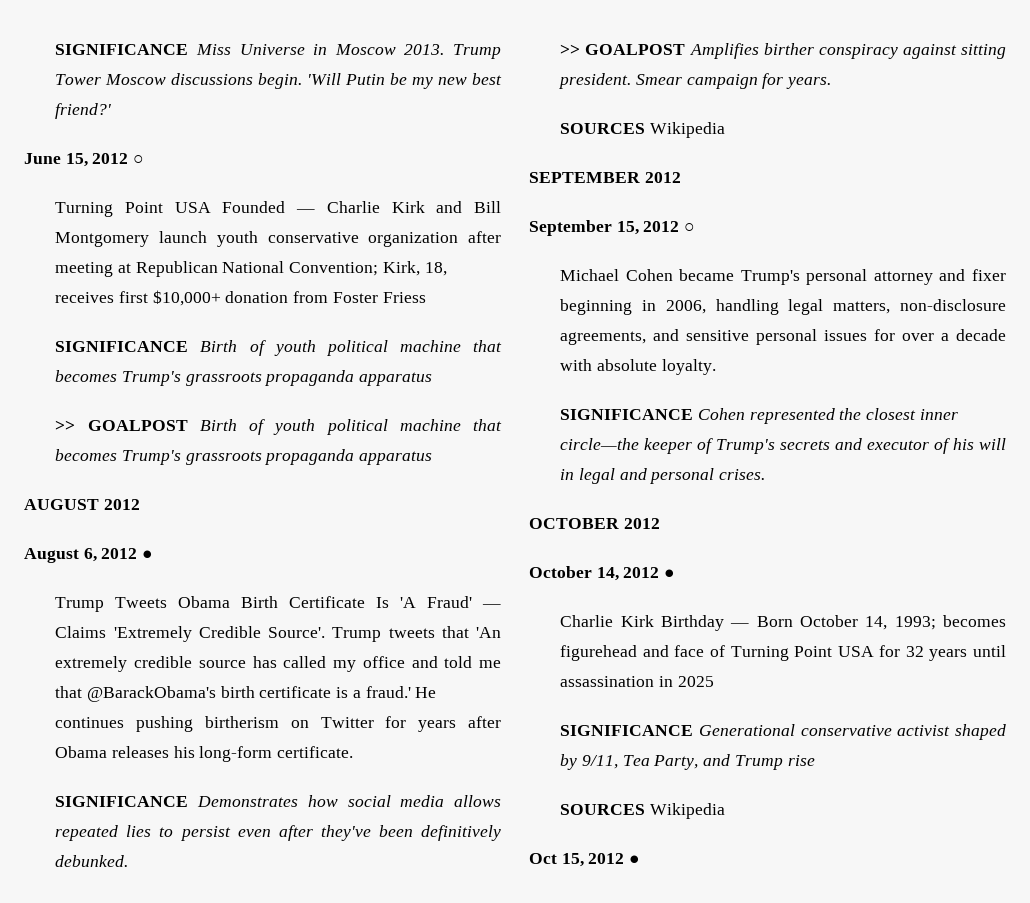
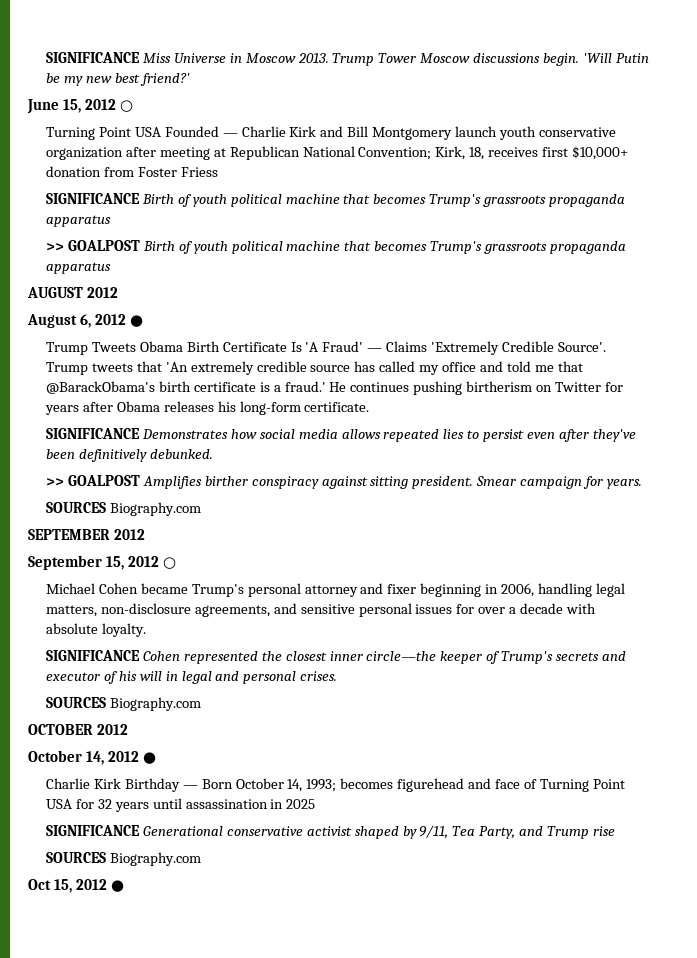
  Smear campaign for years.
- SOURCES Wikipedia
+ SOURCES Biography.com
  SIGNIFICANCE Cohen represented the closest inner circle—the keeper of Trump's secrets and executor of his will in legal and personal crises.
+ SOURCES Biography.com
  SIGNIFICANCE Generational conservative activist shaped by 9/11, Tea Party, and Trump rise
- SOURCES Wikipedia
+ SOURCES Biography.com

